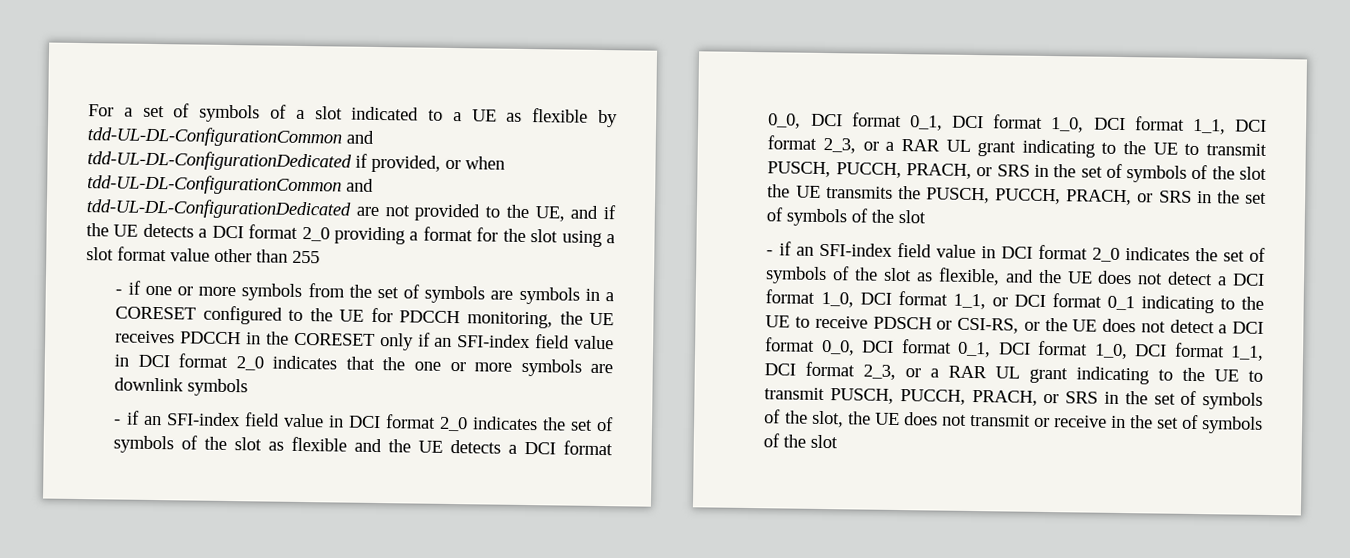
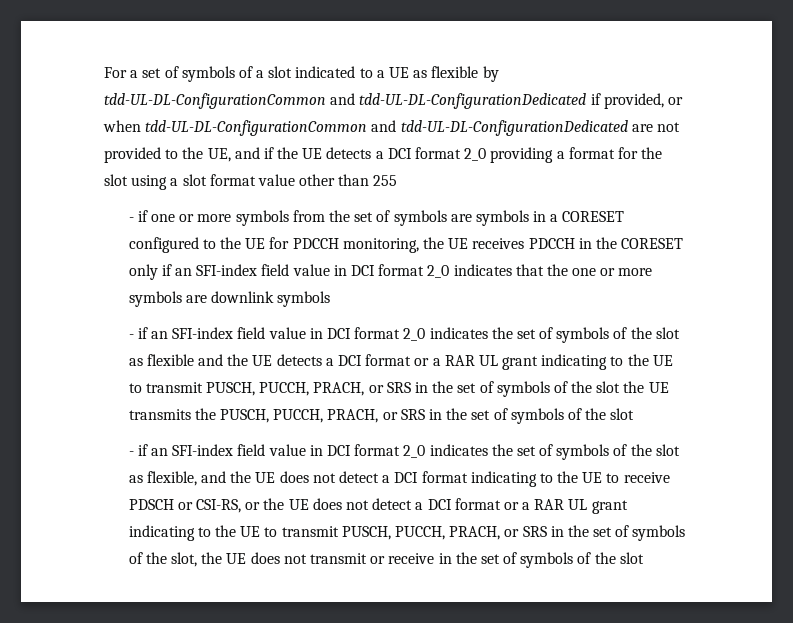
- - if an SFI-index field value in DCI format 2_0 indicates the set of symbols of the slot as flexible and the UE detects a DCI format 0_0, DCI format 0_1, DCI format 1_0, DCI format 1_1, DCI format 2_3, or a RAR UL grant indicating to the UE to transmit PUSCH, PUCCH, PRACH, or SRS in the set of symbols of the slot the UE transmits the PUSCH, PUCCH, PRACH, or SRS in the set of symbols of the slot
+ - if an SFI-index field value in DCI format 2_0 indicates the set of symbols of the slot as flexible and the UE detects a DCI format or a RAR UL grant indicating to the UE to transmit PUSCH, PUCCH, PRACH, or SRS in the set of symbols of the slot the UE transmits the PUSCH, PUCCH, PRACH, or SRS in the set of symbols of the slot
- - if an SFI-index field value in DCI format 2_0 indicates the set of symbols of the slot as flexible, and the UE does not detect a DCI format 1_0, DCI format 1_1, or DCI format 0_1 indicating to the UE to receive PDSCH or CSI-RS, or the UE does not detect a DCI format 0_0, DCI format 0_1, DCI format 1_0, DCI format 1_1, DCI format 2_3, or a RAR UL grant indicating to the UE to transmit PUSCH, PUCCH, PRACH, or SRS in the set of symbols of the slot, the UE does not transmit or receive in the set of symbols of the slot
+ - if an SFI-index field value in DCI format 2_0 indicates the set of symbols of the slot as flexible, and the UE does not detect a DCI format indicating to the UE to receive PDSCH or CSI-RS, or the UE does not detect a DCI format or a RAR UL grant indicating to the UE to transmit PUSCH, PUCCH, PRACH, or SRS in the set of symbols of the slot, the UE does not transmit or receive in the set of symbols of the slot

